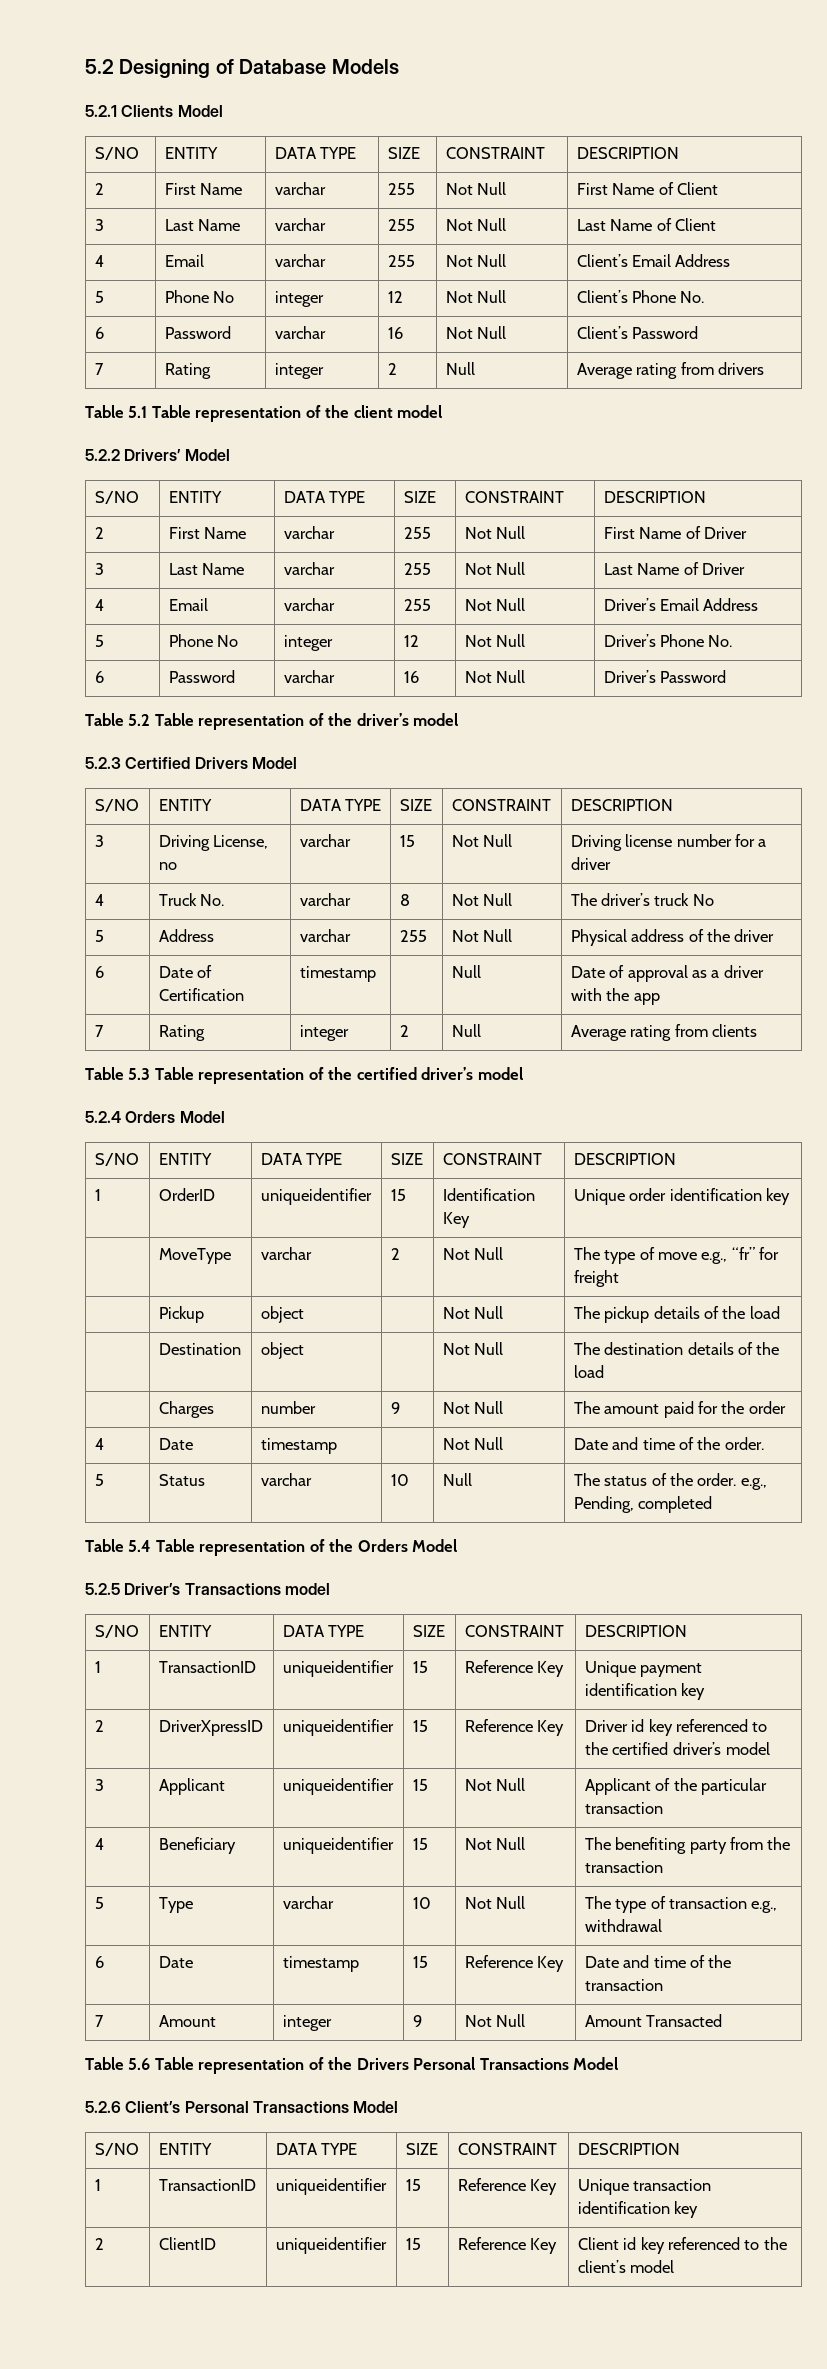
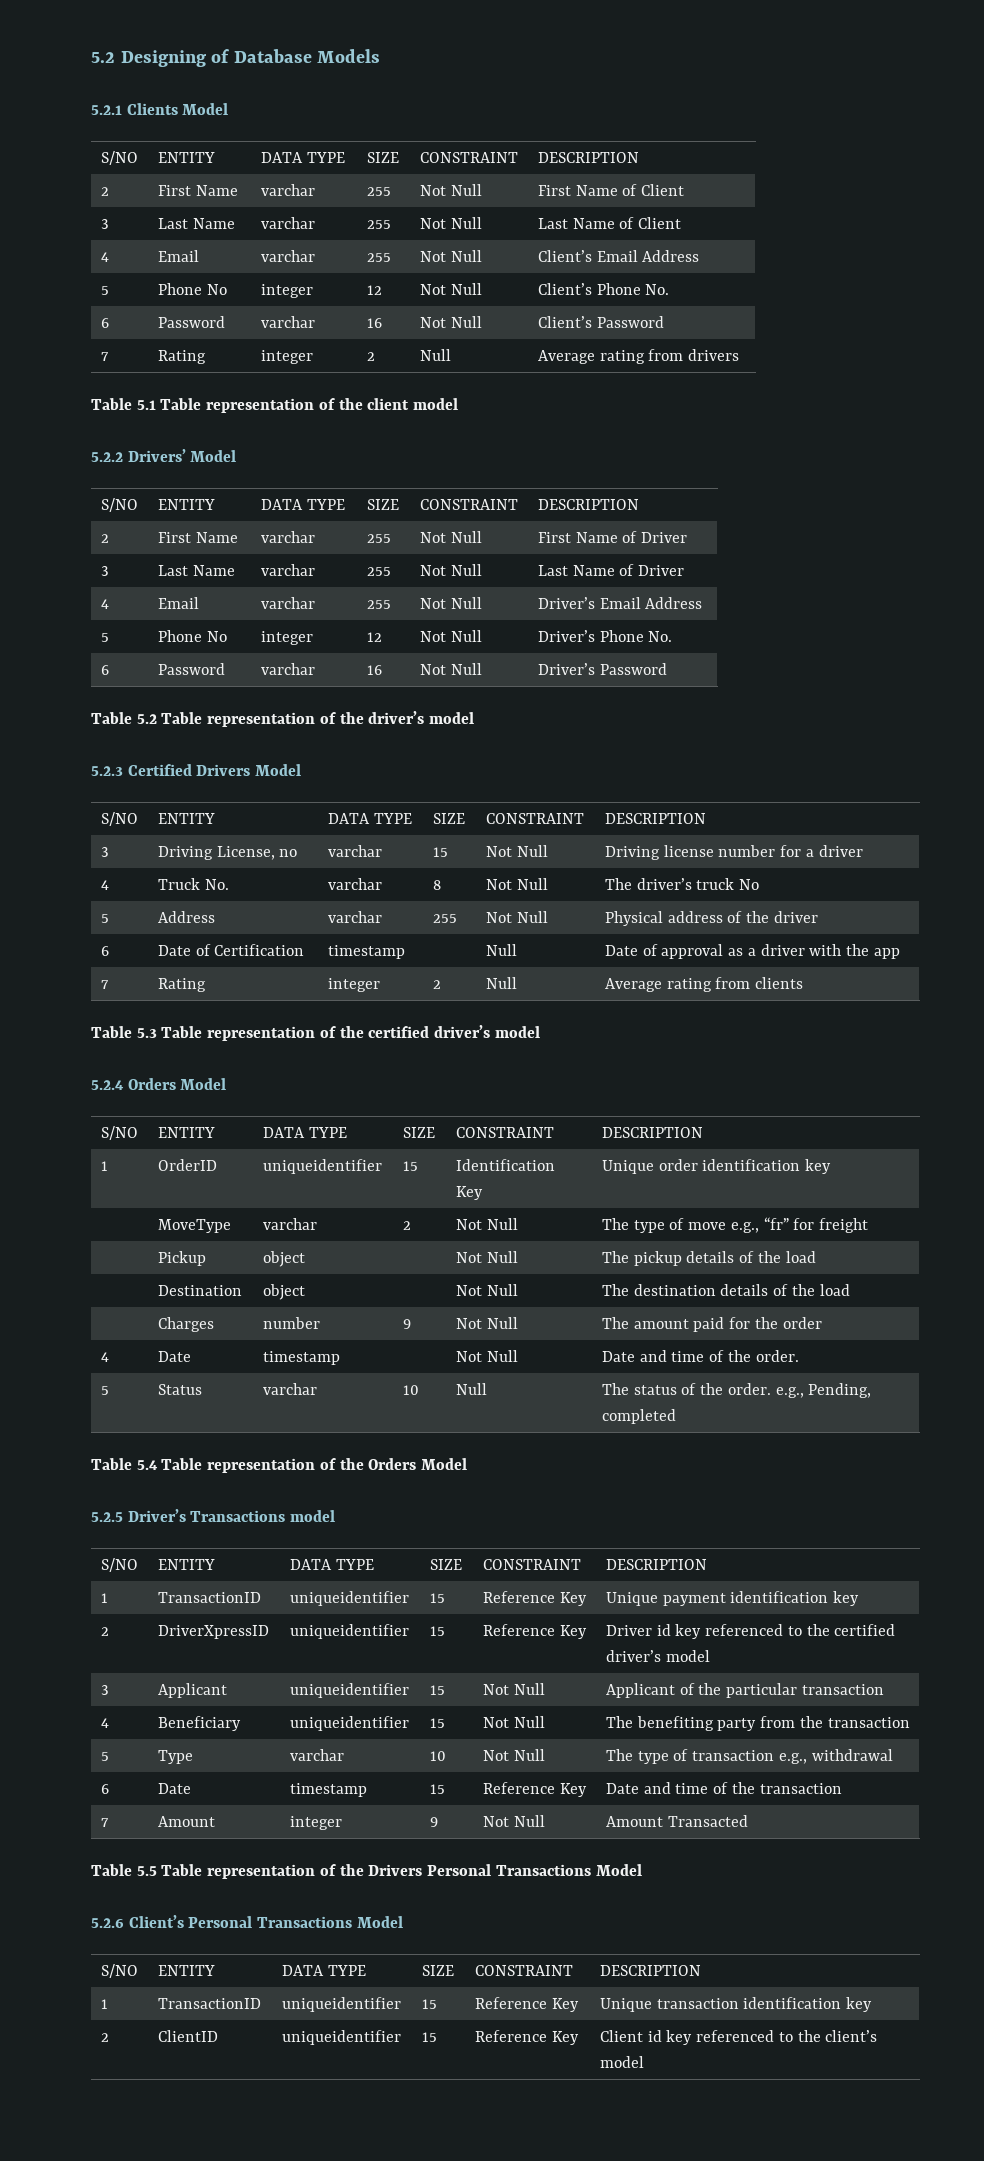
- Table 5.6 Table representation of the Drivers Personal Transactions Model
+ Table 5.5 Table representation of the Drivers Personal Transactions Model

